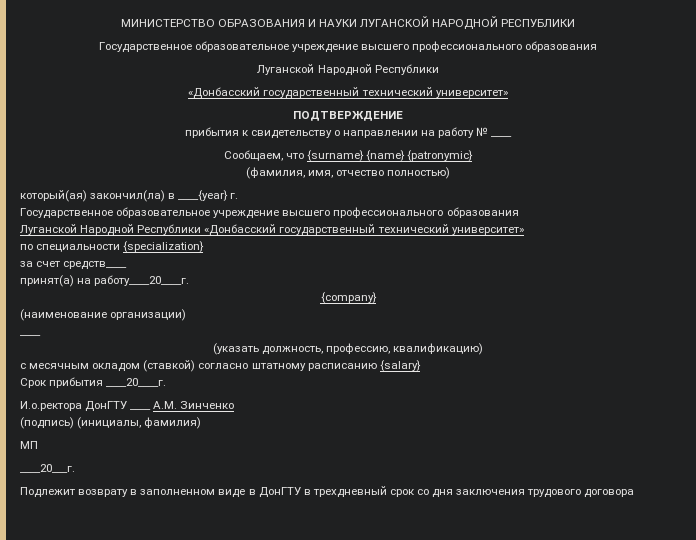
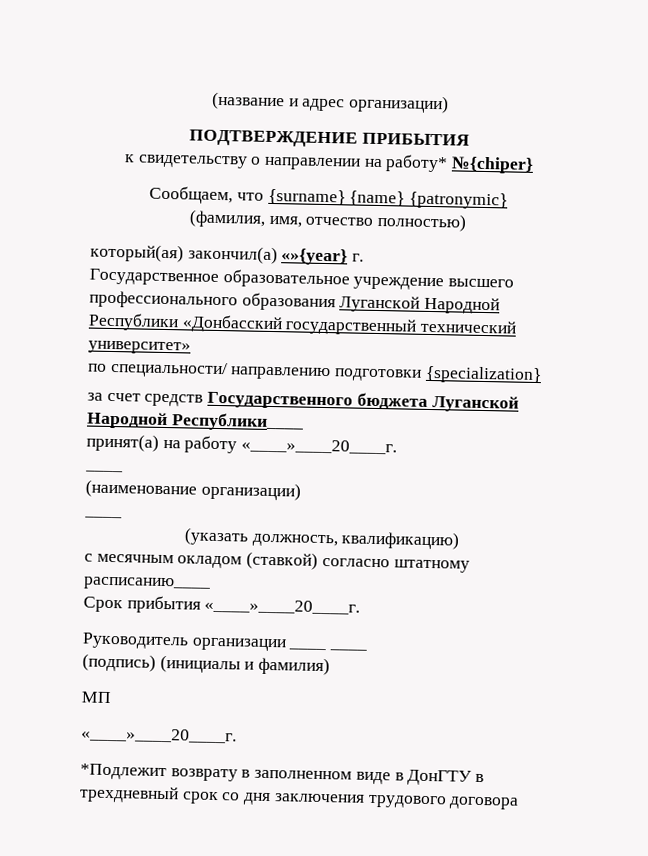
- МИНИСТЕРСТВО ОБРАЗОВАНИЯ И НАУКИ ЛУГАНСКОЙ НАРОДНОЙ РЕСПУБЛИКИ
- Государственное образовательное учреждение высшего профессионального образования
- Луганской Народной Республики
- «Донбасский государственный технический университет»
+ (название и адрес организации)
- ПОДТВЕРЖДЕНИЕ
- прибытия к свидетельству о направлении на работу № ____
+ ПОДТВЕРЖДЕНИЕ ПРИБЫТИЯ
+ к свидетельству о направлении на работу* №{chiper}
- который(ая) закончил(ла) в ____{year} г.
- Государственное образовательное учреждение высшего профессионального образования
- Луганской Народной Республики «Донбасский государственный технический университет»
+ который(ая) закончил(а) «»{year} г.
+ Государственное образовательное учреждение высшего профессионального образования Луганской Народной Республики «Донбасский государственный технический университет»
- по специальности {specialization}
+ по специальности/ направлению подготовки {specialization}
- за счет средств____
+ за счет средств Государственного бюджета Луганской Народной Республики____
- принят(а) на работу____20____г.
- {company}
+ принят(а) на работу «____»____20____г.
+ ____
- (указать должность, профессию, квалификацию)
+ (указать должность, квалификацию)
- с месячным окладом (ставкой) согласно штатному расписанию {salary}
+ с месячным окладом (ставкой) согласно штатному расписанию____
- Срок прибытия ____20____г.
- И.о.ректора ДонГТУ ____ А.М. Зинченко
+ Срок прибытия «____»____20____г.
+ Руководитель организации ____ ____
- (подпись) (инициалы, фамилия)
+ (подпись) (инициалы и фамилия)
  МП
- ____20___г.
- Подлежит возврату в заполненном виде в ДонГТУ в трехдневный срок со дня заключения трудового договора
+ «____»____20____г.
+ *Подлежит возврату в заполненном виде в ДонГТУ в трехдневный срок со дня заключения трудового договора

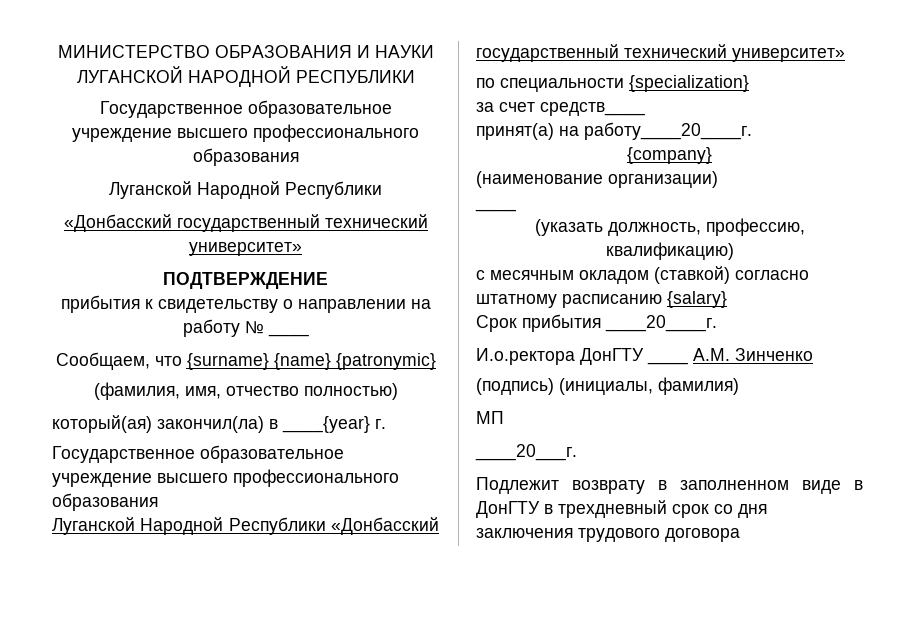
- (название и адрес организации)
+ МИНИСТЕРСТВО ОБРАЗОВАНИЯ И НАУКИ ЛУГАНСКОЙ НАРОДНОЙ РЕСПУБЛИКИ
+ Государственное образовательное учреждение высшего профессионального образования
+ Луганской Народной Республики
+ «Донбасский государственный технический университет»
- ПОДТВЕРЖДЕНИЕ ПРИБЫТИЯ
- к свидетельству о направлении на работу* №{chiper}
+ ПОДТВЕРЖДЕНИЕ
+ прибытия к свидетельству о направлении на работу № ____
- который(ая) закончил(а) «»{year} г.
- Государственное образовательное учреждение высшего профессионального образования Луганской Народной Республики «Донбасский государственный технический университет»
+ который(ая) закончил(ла) в ____{year} г.
+ Государственное образовательное учреждение высшего профессионального образования
+ Луганской Народной Республики «Донбасский государственный технический университет»
- по специальности/ направлению подготовки {specialization}
+ по специальности {specialization}
- за счет средств Государственного бюджета Луганской Народной Республики____
+ за счет средств____
- принят(а) на работу «____»____20____г.
- ____
+ принят(а) на работу____20____г.
+ {company}
- (указать должность, квалификацию)
+ (указать должность, профессию, квалификацию)
- с месячным окладом (ставкой) согласно штатному расписанию____
+ с месячным окладом (ставкой) согласно штатному расписанию {salary}
- Срок прибытия «____»____20____г.
- Руководитель организации ____ ____
+ Срок прибытия ____20____г.
+ И.о.ректора ДонГТУ ____ А.М. Зинченко
- (подпись) (инициалы и фамилия)
+ (подпись) (инициалы, фамилия)
  МП
- «____»____20____г.
- *Подлежит возврату в заполненном виде в ДонГТУ в трехдневный срок со дня заключения трудового договора
+ ____20___г.
+ Подлежит возврату в заполненном виде в ДонГТУ в трехдневный срок со дня заключения трудового договора

